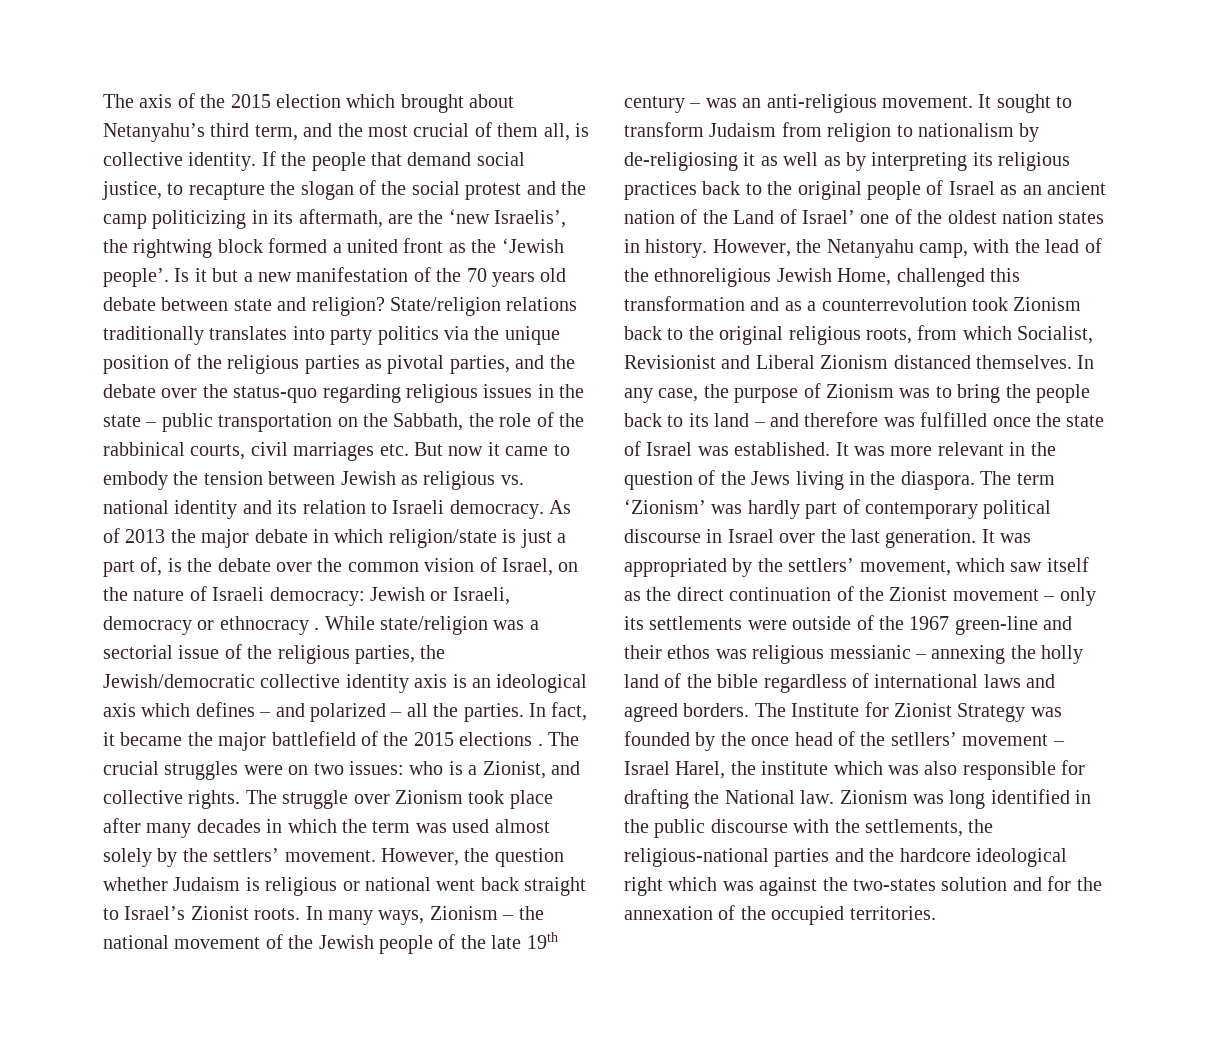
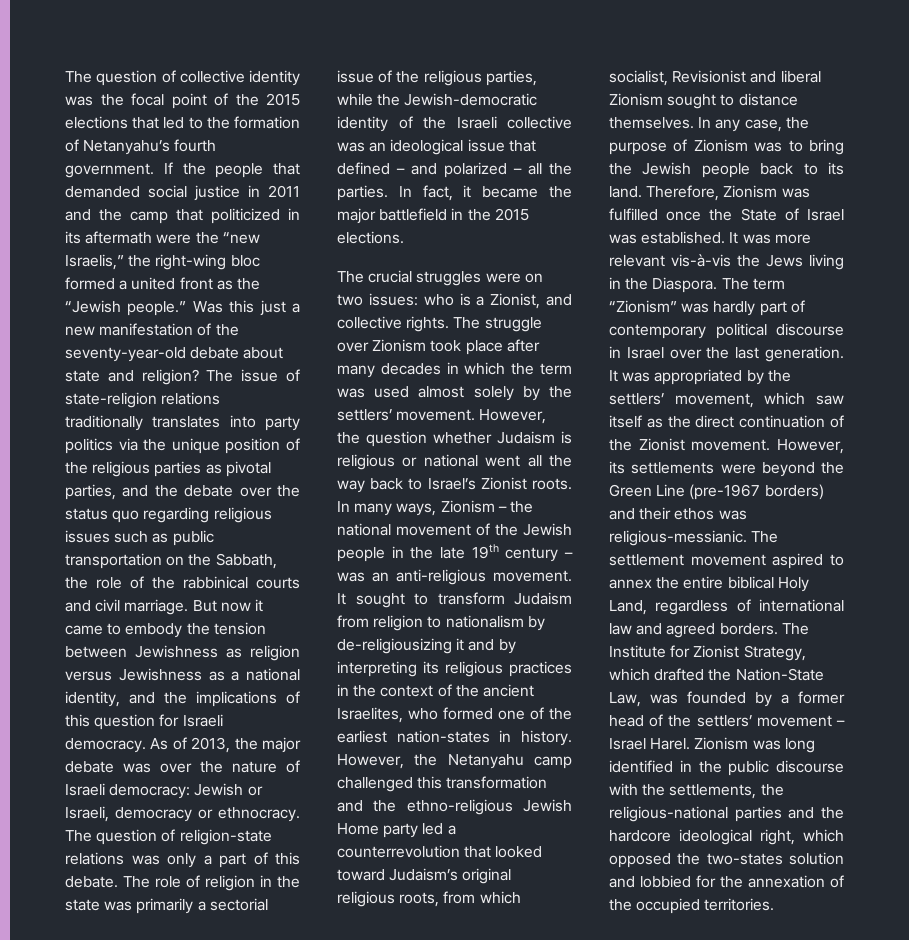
- The axis of the 2015 election which brought about Netanyahu’s third term, and the most crucial of them all, is collective identity. If the people that demand social justice, to recapture the slogan of the social protest and the camp politicizing in its aftermath, are the ‘new Israelis’, the rightwing block formed a united front as the ‘Jewish people’. Is it but a new manifestation of the 70 years old debate between state and religion? State/religion relations traditionally translates into party politics via the unique position of the religious parties as pivotal parties, and the debate over the status-quo regarding religious issues in the state – public transportation on the Sabbath, the role of the rabbinical courts, civil marriages etc. But now it came to embody the tension between Jewish as religious vs. national identity and its relation to Israeli democracy.
+ The question of collective identity was the focal point of the 2015 elections that led to the formation of Netanyahu’s fourth government. If the people that demanded social justice in 2011 and the camp that politicized in its aftermath were the “new Israelis,” the right-wing bloc formed a united front as the “Jewish people.” Was this just a new manifestation of the seventy-year-old debate about state and religion? The issue of state-religion relations traditionally translates into party politics via the unique position of the religious parties as pivotal parties, and the debate over the status quo regarding religious issues such as public transportation on the Sabbath, the role of the rabbinical courts and civil marriage. But now it came to embody the tension between Jewishness as religion versus Jewishness as a national identity, and the implications of this question for Israeli democracy.
- As of 2013 the major debate in which religion/state is just a part of, is the debate over the common vision of Israel, on the nature of Israeli democracy: Jewish or Israeli, democracy or ethnocracy . While state/religion was a sectorial issue of the religious parties, the Jewish/democratic collective identity axis is an ideological axis which defines – and polarized – all the parties.
+ As of 2013, the major debate was over the nature of Israeli democracy: Jewish or Israeli, democracy or ethnocracy. The question of religion-state relations was only a part of this debate. The role of religion in the state was primarily a sectorial issue of the religious parties, while the Jewish-democratic identity of the Israeli collective was an ideological issue that defined – and polarized – all the parties.
- In fact, it became the major battlefield of the 2015 elections . The crucial struggles were on two issues: who is a Zionist, and collective rights.
+ In fact, it became the major battlefield in the 2015 elections.
+ The crucial struggles were on two issues: who is a Zionist, and collective rights.
- However, the question whether Judaism is religious or national went back straight to Israel’s Zionist roots.
+ However, the question whether Judaism is religious or national went all the way back to Israel’s Zionist roots.
- In many ways, Zionism – the national movement of the Jewish people of the late 19th century – was an anti-religious movement.
+ In many ways, Zionism – the national movement of the Jewish people in the late 19th century – was an anti-religious movement.
- It sought to transform Judaism from religion to nationalism by de-religiosing it as well as by interpreting its religious practices back to the original people of Israel as an ancient nation of the Land of Israel’ one of the oldest nation states in history.
+ It sought to transform Judaism from religion to nationalism by de-religiousizing it and by interpreting its religious practices in the context of the ancient Israelites, who formed one of the earliest nation-states in history.
- However, the Netanyahu camp, with the lead of the ethnoreligious Jewish Home, challenged this transformation and as a counterrevolution took Zionism back to the original religious roots, from which Socialist, Revisionist and Liberal Zionism distanced themselves.
+ However, the Netanyahu camp challenged this transformation and the ethno-religious Jewish Home party led a counterrevolution that looked toward Judaism’s original religious roots, from which socialist, Revisionist and liberal Zionism sought to distance themselves.
- In any case, the purpose of Zionism was to bring the people back to its land – and therefore was fulfilled once the state of Israel was established.
+ In any case, the purpose of Zionism was to bring the Jewish people back to its land. Therefore, Zionism was fulfilled once the State of Israel was established.
- It was more relevant in the question of the Jews living in the diaspora.
+ It was more relevant vis-à-vis the Jews living in the Diaspora.
- The term ‘Zionism’ was hardly part of contemporary political discourse in Israel over the last generation.
+ The term “Zionism” was hardly part of contemporary political discourse in Israel over the last generation.
- It was appropriated by the settlers’ movement, which saw itself as the direct continuation of the Zionist movement – only its settlements were outside of the 1967 green-line and their ethos was religious messianic – annexing the holly land of the bible regardless of international laws and agreed borders.
+ It was appropriated by the settlers’ movement, which saw itself as the direct continuation of the Zionist movement. However, its settlements were beyond the Green Line (pre-1967 borders) and their ethos was religious-messianic. The settlement movement aspired to annex the entire biblical Holy Land, regardless of international law and agreed borders.
- The Institute for Zionist Strategy was founded by the once head of the setllers’ movement – Israel Harel, the institute which was also responsible for drafting the National law.
+ The Institute for Zionist Strategy, which drafted the Nation-State Law, was founded by a former head of the settlers’ movement – Israel Harel.
- Zionism was long identified in the public discourse with the settlements, the religious-national parties and the hardcore ideological right which was against the two-states solution and for the annexation of the occupied territories.
+ Zionism was long identified in the public discourse with the settlements, the religious-national parties and the hardcore ideological right, which opposed the two-states solution and lobbied for the annexation of the occupied territories.

